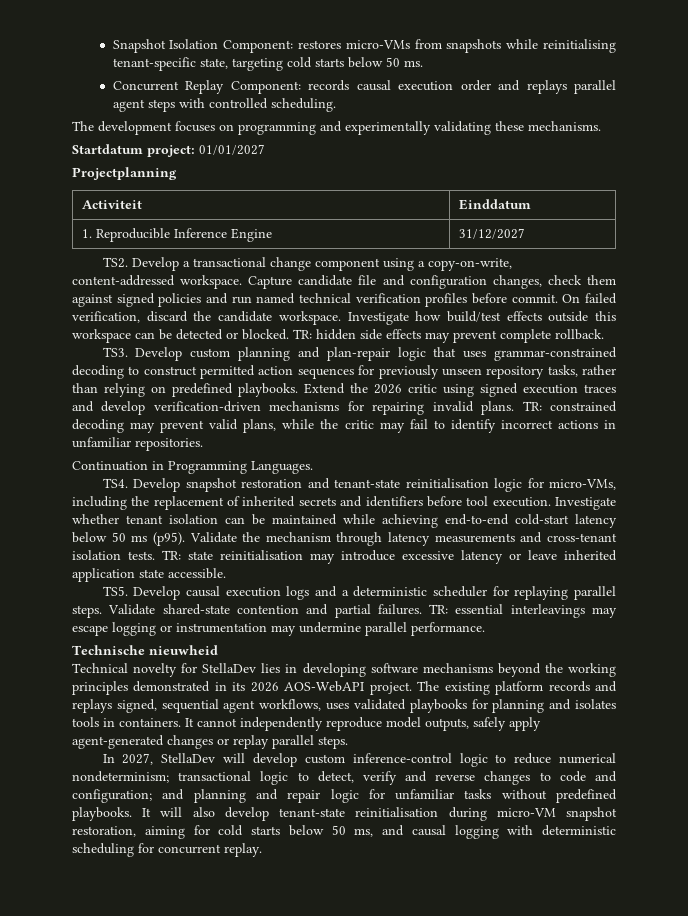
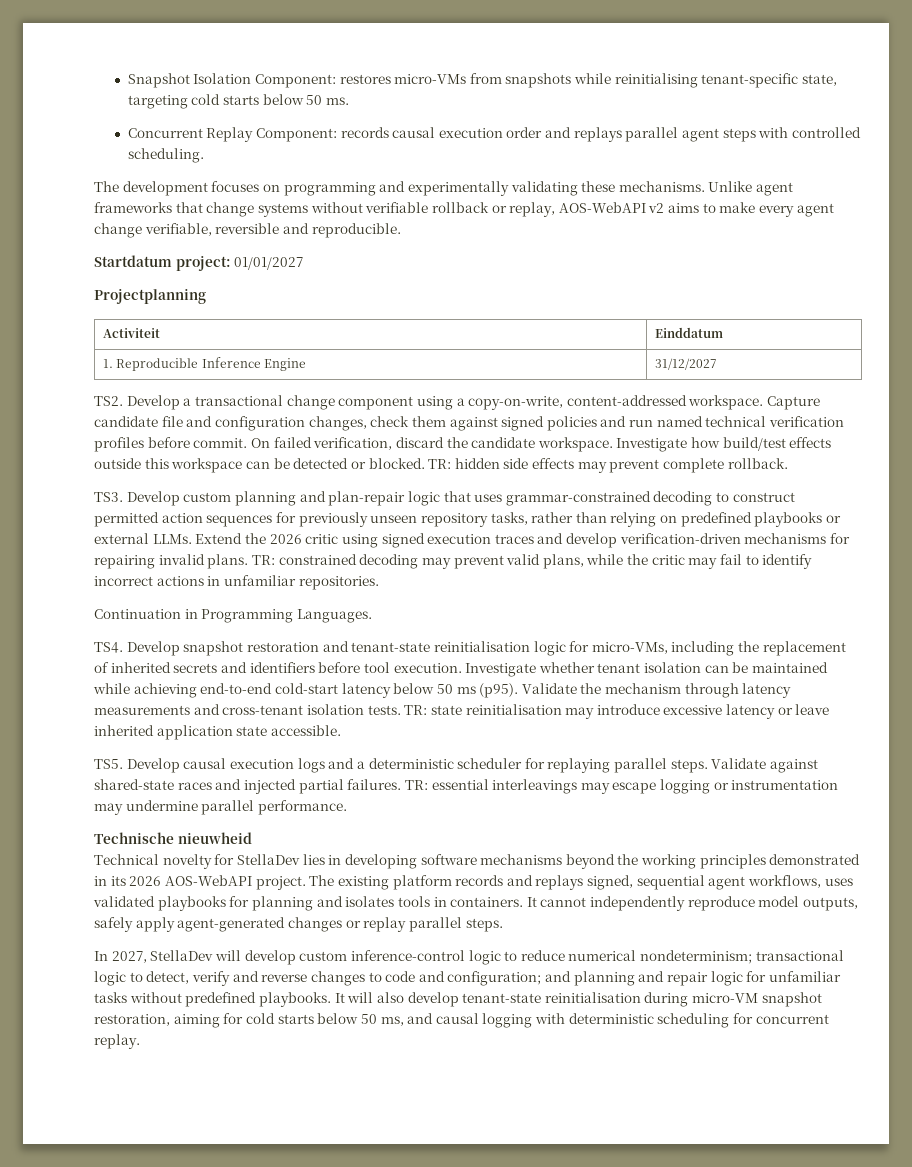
+ Unlike agent frameworks that change systems without verifiable rollback or replay, AOS-WebAPI v2 aims to make every agent change verifiable, reversible and reproducible.
- TS3. Develop custom planning and plan-repair logic that uses grammar-constrained decoding to construct permitted action sequences for previously unseen repository tasks, rather than relying on predefined playbooks.
+ TS3. Develop custom planning and plan-repair logic that uses grammar-constrained decoding to construct permitted action sequences for previously unseen repository tasks, rather than relying on predefined playbooks or external LLMs.
- Validate shared-state contention and partial failures.
+ Validate against shared-state races and injected partial failures.

